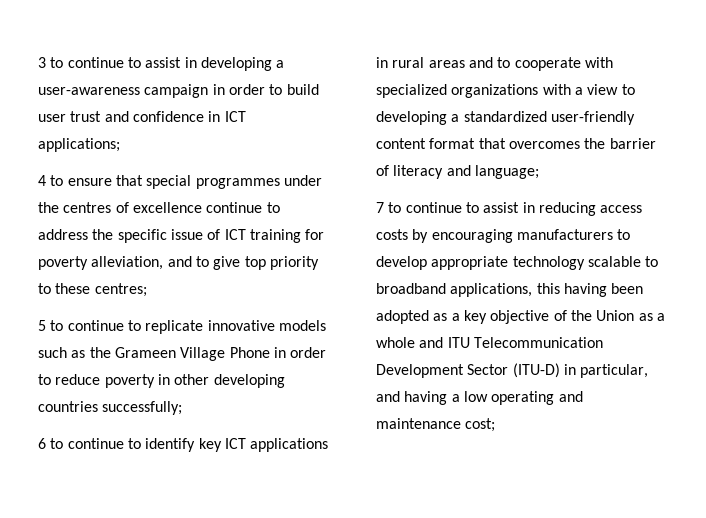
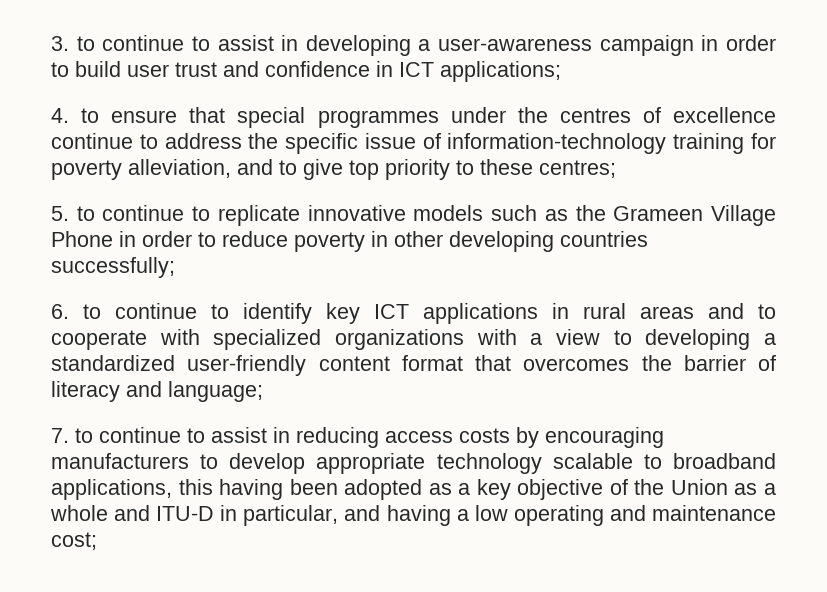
- 3 to continue to assist in developing a user-awareness campaign in order to build user trust and confidence in ICT applications;
+ 3. to continue to assist in developing a user-awareness campaign in order to build user trust and confidence in ICT applications;
- 4 to ensure that special programmes under the centres of excellence continue to address the specific issue of ICT training for poverty alleviation, and to give top priority to these centres;
+ 4. to ensure that special programmes under the centres of excellence continue to address the specific issue of information-technology training for poverty alleviation, and to give top priority to these centres;
- 5 to continue to replicate innovative models such as the Grameen Village Phone in order to reduce poverty in other developing countries successfully;
+ 5. to continue to replicate innovative models such as the Grameen Village Phone in order to reduce poverty in other developing countries successfully;
- 6 to continue to identify key ICT applications in rural areas and to cooperate with specialized organizations with a view to developing a standardized user-friendly content format that overcomes the barrier of literacy and language;
+ 6. to continue to identify key ICT applications in rural areas and to cooperate with specialized organizations with a view to developing a standardized user-friendly content format that overcomes the barrier of literacy and language;
- 7 to continue to assist in reducing access costs by encouraging manufacturers to develop appropriate technology scalable to broadband applications, this having been adopted as a key objective of the Union as a whole and ITU Telecommunication Development Sector (ITU-D) in particular, and having a low operating and maintenance cost;
+ 7. to continue to assist in reducing access costs by encouraging manufacturers to develop appropriate technology scalable to broadband applications, this having been adopted as a key objective of the Union as a whole and ITU-D in particular, and having a low operating and maintenance cost;

